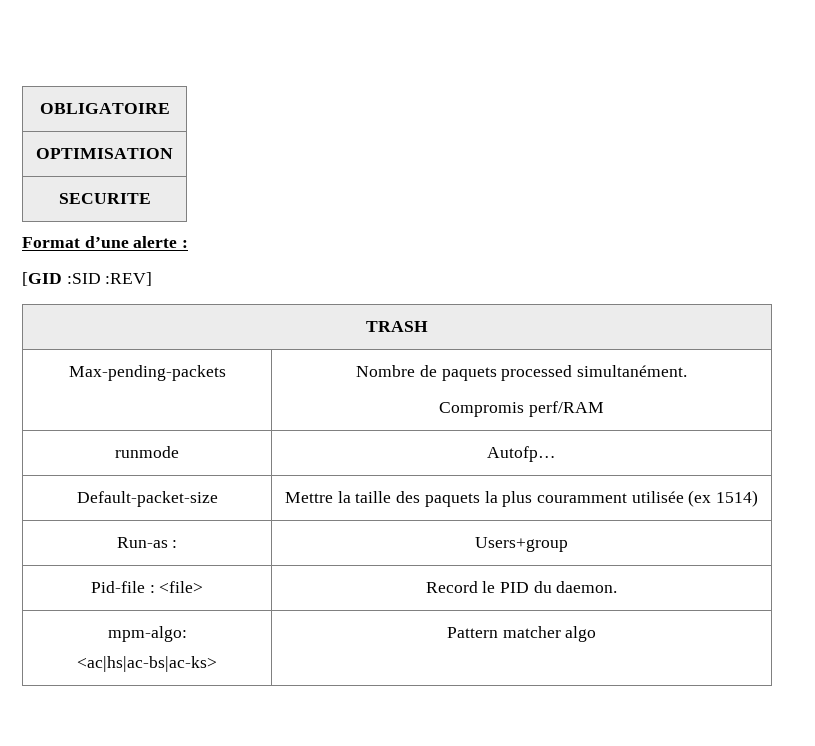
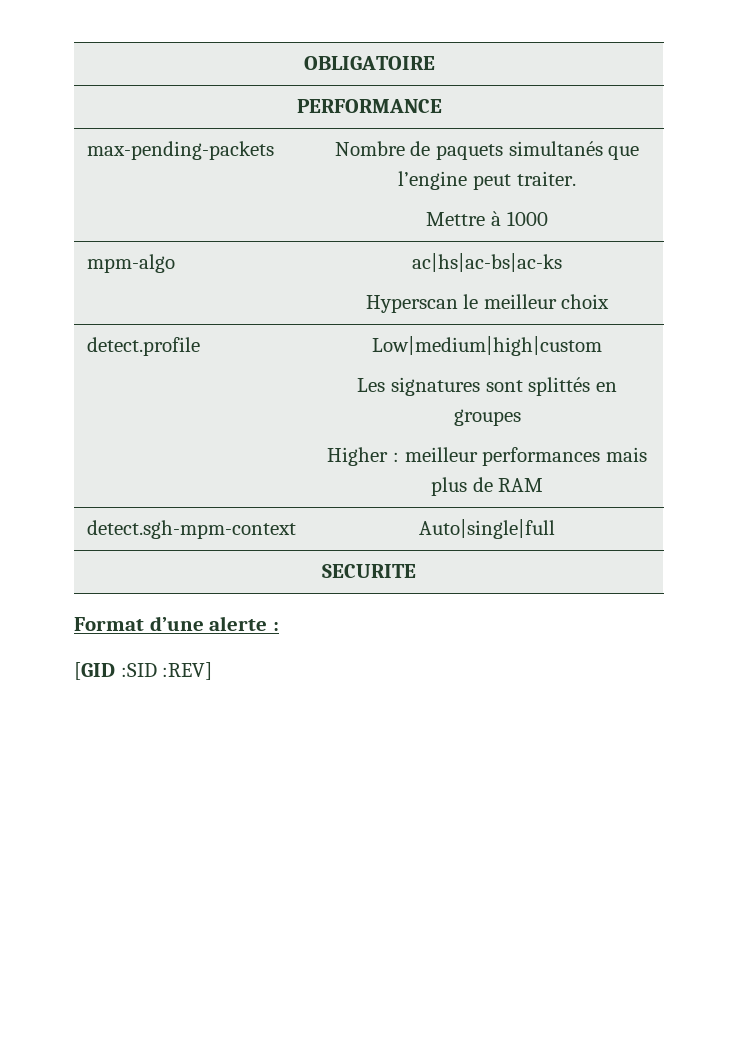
- OPTIMISATION
+ PERFORMANCE
+ max-pending-packets | Nombre de paquets simultanés que l’engine peut traiter.
+ Mettre à 1000
+ mpm-algo | ac|hs|ac-bs|ac-ks
+ Hyperscan le meilleur choix
+ detect.profile | Low|medium|high|custom
+ Les signatures sont splittés en groupes
+ Higher : meilleur performances mais plus de RAM
+ detect.sgh-mpm-context | Auto|single|full
- TRASH
- Max-pending-packets | Nombre de paquets processed simultanément.
- Compromis perf/RAM
- runmode | Autofp…
- Default-packet-size | Mettre la taille des paquets la plus couramment utilisée (ex 1514)
- Run-as : | Users+group
- Pid-file : <file> | Record le PID du daemon.
- mpm-algo: <ac|hs|ac-bs|ac-ks> | Pattern matcher algo

